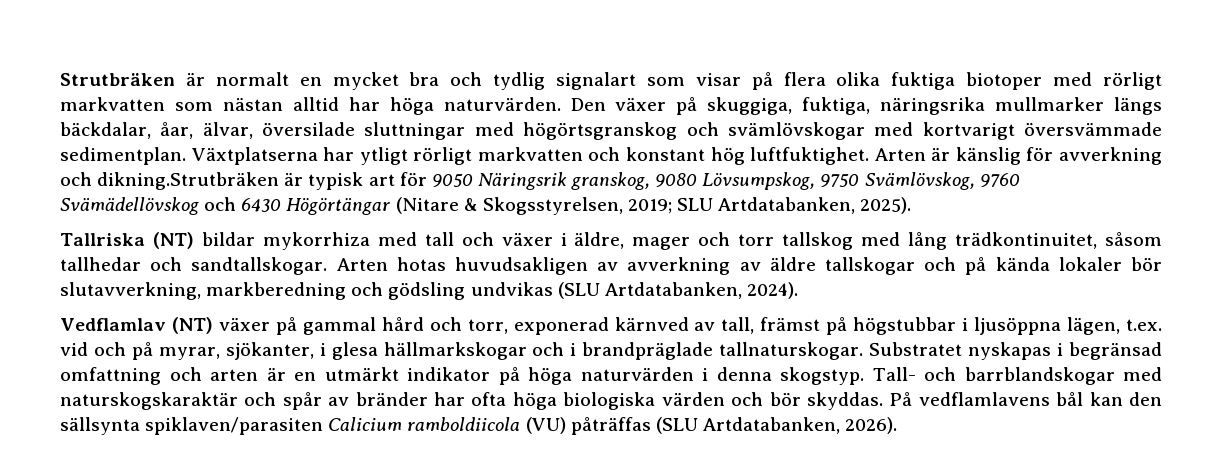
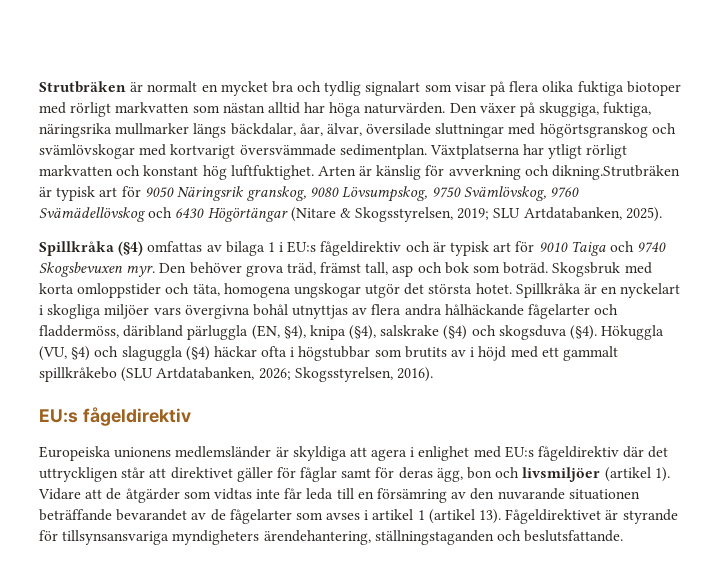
- Tallriska (NT) bildar mykorrhiza med tall och växer i äldre, mager och torr tallskog med lång trädkontinuitet, såsom tallhedar och sandtallskogar. Arten hotas huvudsakligen av avverkning av äldre tallskogar och på kända lokaler bör slutavverkning, markberedning och gödsling undvikas (SLU Artdatabanken, 2024).
- Vedflamlav (NT) växer på gammal hård och torr, exponerad kärnved av tall, främst på högstubbar i ljusöppna lägen, t.ex. vid och på myrar, sjökanter, i glesa hällmarkskogar och i brandpräglade tallnaturskogar. Substratet nyskapas i begränsad omfattning och arten är en utmärkt indikator på höga naturvärden i denna skogstyp. Tall- och barrblandskogar med naturskogskaraktär och spår av bränder har ofta höga biologiska värden och bör skyddas. På vedflamlavens bål kan den sällsynta spiklaven/parasiten Calicium ramboldiicola (VU) påträffas (SLU Artdatabanken, 2026).
+ Spillkråka (§4) omfattas av bilaga 1 i EU:s fågeldirektiv och är typisk art för 9010 Taiga och 9740 Skogsbevuxen myr. Den behöver grova träd, främst tall, asp och bok som boträd. Skogsbruk med korta omloppstider och täta, homogena ungskogar utgör det största hotet. Spillkråka är en nyckelart i skogliga miljöer vars övergivna bohål utnyttjas av flera andra hålhäckande fågelarter och fladdermöss, däribland pärluggla (EN, §4), knipa (§4), salskrake (§4) och skogsduva (§4). Hökuggla (VU, §4) och slaguggla (§4) häckar ofta i högstubbar som brutits av i höjd med ett gammalt spillkråkebo (SLU Artdatabanken, 2026; Skogsstyrelsen, 2016).
+ EU:s fågeldirektiv
+ Europeiska unionens medlemsländer är skyldiga att agera i enlighet med EU:s fågeldirektiv där det uttryckligen står att direktivet gäller för fåglar samt för deras ägg, bon och livsmiljöer (artikel 1). Vidare att de åtgärder som vidtas inte får leda till en försämring av den nuvarande situationen beträffande bevarandet av de fågelarter som avses i artikel 1 (artikel 13). Fågeldirektivet är styrande för tillsynsansvariga myndigheters ärendehantering, ställningstaganden och beslutsfattande.

